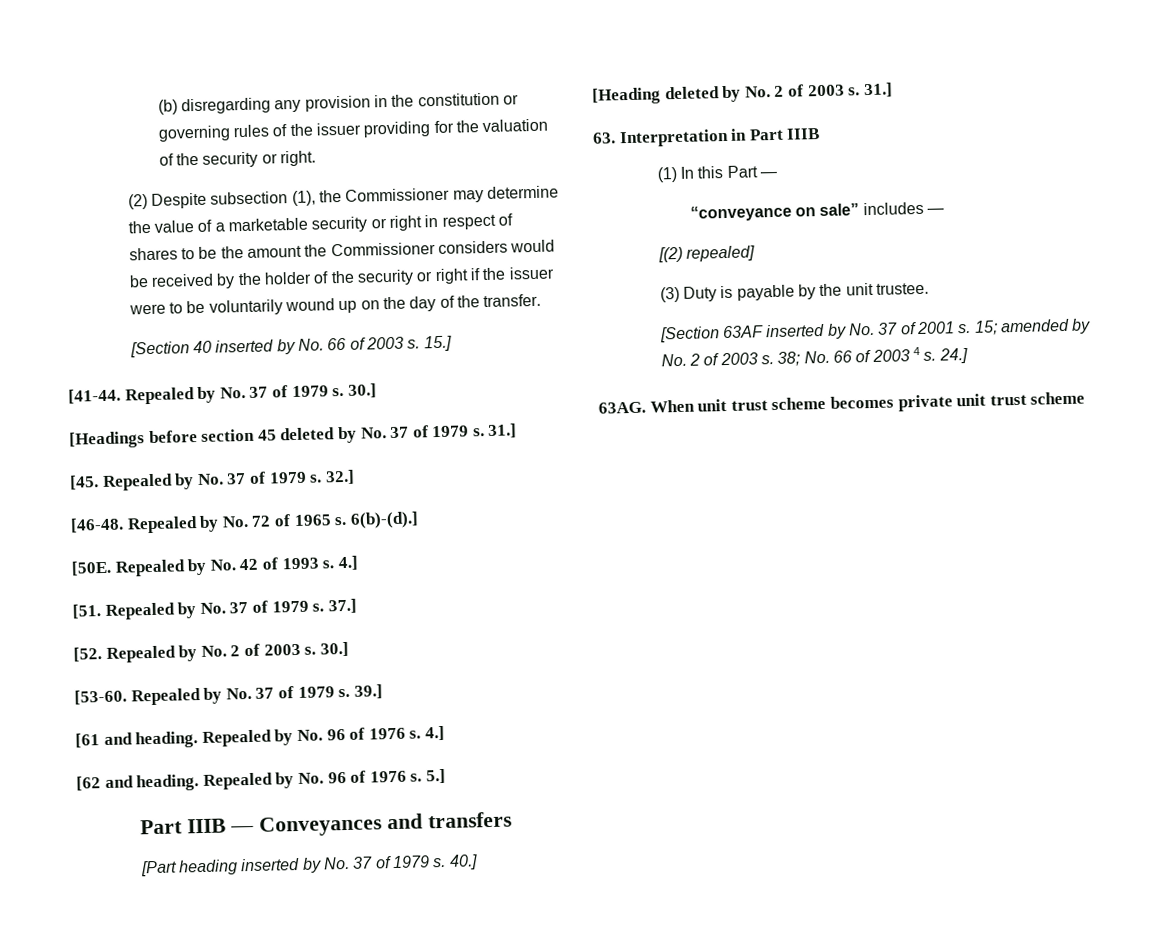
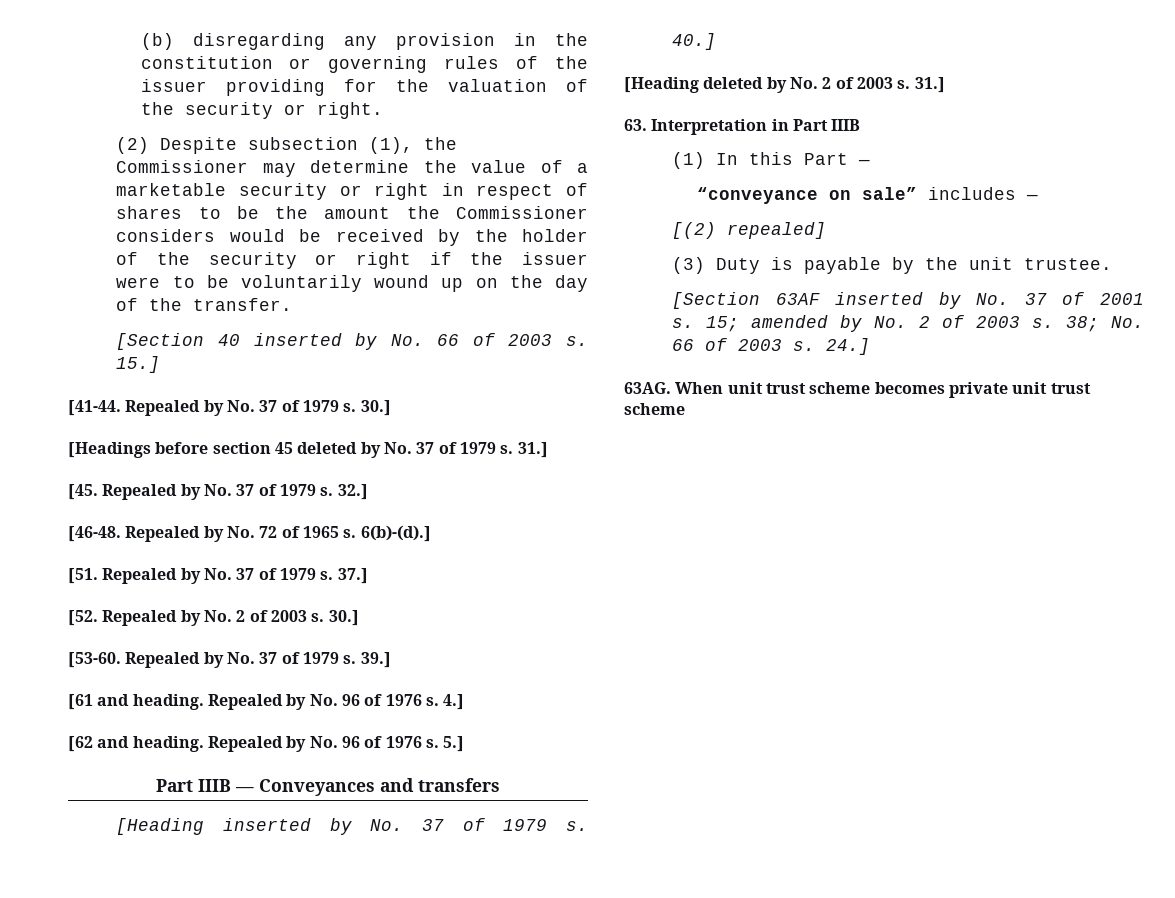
- [50E. Repealed by No. 42 of 1993 s. 4.]
- [Part heading inserted by No. 37 of 1979 s.
+ [Heading inserted by No. 37 of 1979 s.
- 38; No. 66 of 2003 4 s.
+ 38; No. 66 of 2003 s.

